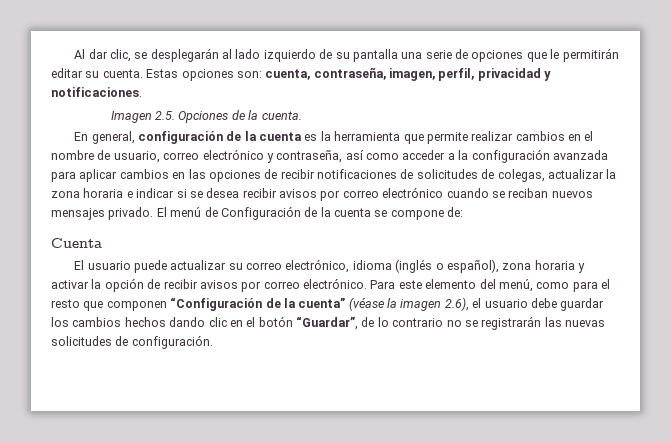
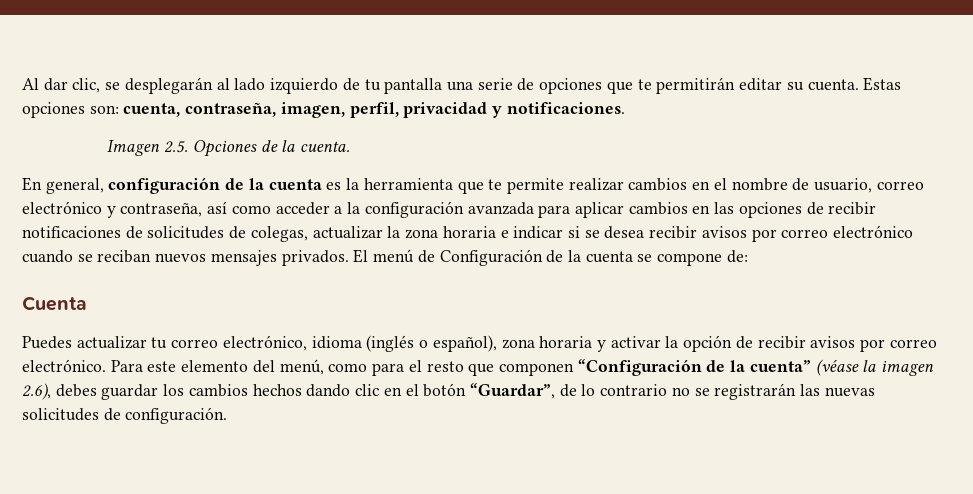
- Al dar clic, se desplegarán al lado izquierdo de su pantalla una serie de opciones que le permitirán editar su cuenta.
+ Al dar clic, se desplegarán al lado izquierdo de tu pantalla una serie de opciones que te permitirán editar su cuenta.
- En general, configuración de la cuenta es la herramienta que permite realizar cambios en el nombre de usuario, correo electrónico y contraseña, así como acceder a la configuración avanzada para aplicar cambios en las opciones de recibir notificaciones de solicitudes de colegas, actualizar la zona horaria e indicar si se desea recibir avisos por correo electrónico cuando se reciban nuevos mensajes privado.
+ En general, configuración de la cuenta es la herramienta que te permite realizar cambios en el nombre de usuario, correo electrónico y contraseña, así como acceder a la configuración avanzada para aplicar cambios en las opciones de recibir notificaciones de solicitudes de colegas, actualizar la zona horaria e indicar si se desea recibir avisos por correo electrónico cuando se reciban nuevos mensajes privados.
- El usuario puede actualizar su correo electrónico, idioma (inglés o español), zona horaria y activar la opción de recibir avisos por correo electrónico.
+ Puedes actualizar tu correo electrónico, idioma (inglés o español), zona horaria y activar la opción de recibir avisos por correo electrónico.
- Para este elemento del menú, como para el resto que componen “Configuración de la cuenta” (véase la imagen 2.6), el usuario debe guardar los cambios hechos dando clic en el botón “Guardar”, de lo contrario no se registrarán las nuevas solicitudes de configuración.
+ Para este elemento del menú, como para el resto que componen “Configuración de la cuenta” (véase la imagen 2.6), debes guardar los cambios hechos dando clic en el botón “Guardar”, de lo contrario no se registrarán las nuevas solicitudes de configuración.

